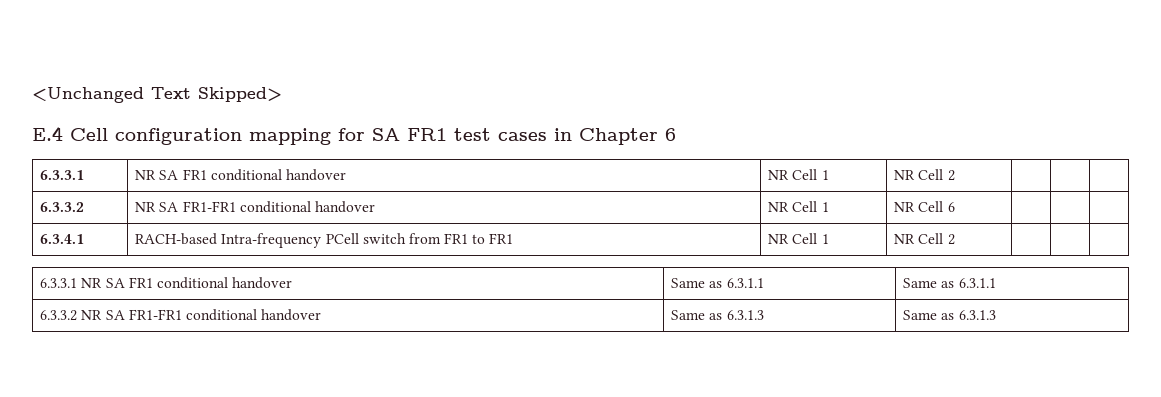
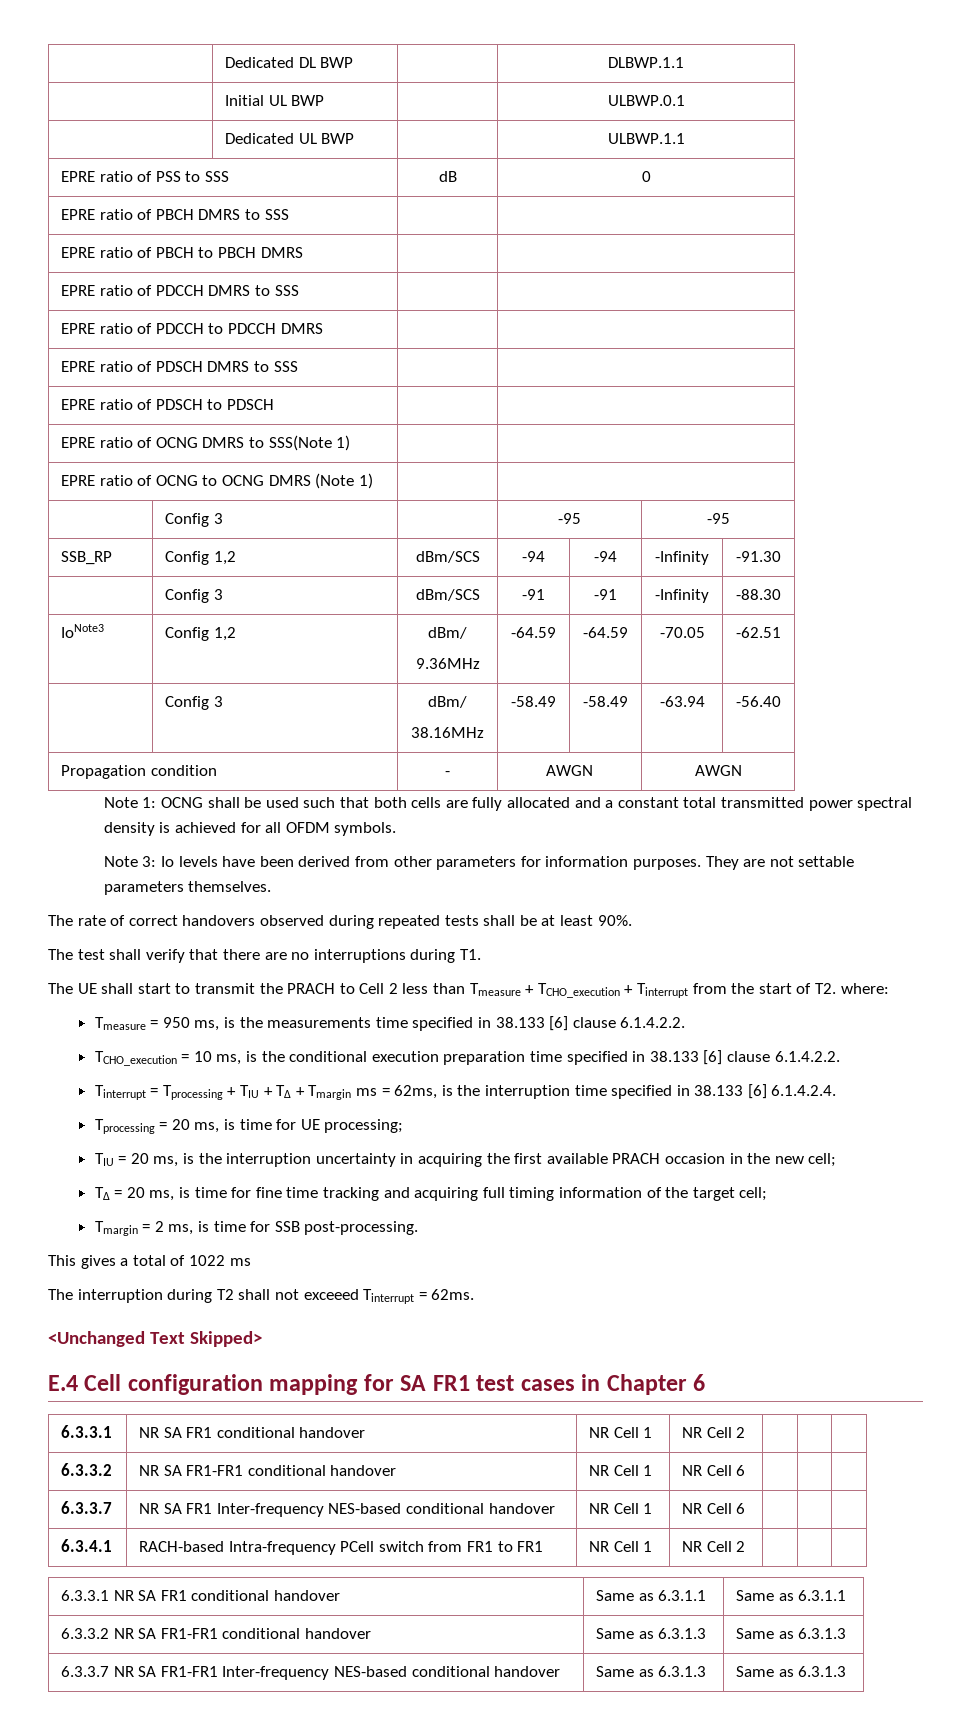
+ | Dedicated DL BWP | | DLBWP.1.1
+ | Initial UL BWP | | ULBWP.0.1
+ | Dedicated UL BWP | | ULBWP.1.1
+ EPRE ratio of PSS to SSS | dB | 0
+ EPRE ratio of PBCH DMRS to SSS | |
+ EPRE ratio of PBCH to PBCH DMRS | |
+ EPRE ratio of PDCCH DMRS to SSS | |
+ EPRE ratio of PDCCH to PDCCH DMRS | |
+ EPRE ratio of PDSCH DMRS to SSS | |
+ EPRE ratio of PDSCH to PDSCH | |
+ EPRE ratio of OCNG DMRS to SSS(Note 1) | |
+ EPRE ratio of OCNG to OCNG DMRS (Note 1) | |
+ | Config 3 | | -95 | -95
+ SSB_RP | Config 1,2 | dBm/SCS | -94 | -94 | -Infinity | -91.30
+ | Config 3 | dBm/SCS | -91 | -91 | -Infinity | -88.30
+ IoNote3 | Config 1,2 | dBm/
+ 9.36MHz | -64.59 | -64.59 | -70.05 | -62.51
+ | Config 3 | dBm/
+ 38.16MHz | -58.49 | -58.49 | -63.94 | -56.40
+ Propagation condition | - | AWGN | AWGN
+ Note 1: OCNG shall be used such that both cells are fully allocated and a constant total transmitted power spectral density is achieved for all OFDM symbols.
+ Note 3: Io levels have been derived from other parameters for information purposes. They are not settable parameters themselves.
+ The rate of correct handovers observed during repeated tests shall be at least 90%.
+ The test shall verify that there are no interruptions during T1.
+ The UE shall start to transmit the PRACH to Cell 2 less than Tmeasure + TCHO_execution + Tinterrupt from the start of T2. where:
+ Tmeasure = 950 ms, is the measurements time specified in 38.133 [6] clause 6.1.4.2.2.
+ TCHO_execution = 10 ms, is the conditional execution preparation time specified in 38.133 [6] clause 6.1.4.2.2.
+ Tinterrupt = Tprocessing + TIU + T∆ + Tmargin ms = 62ms, is the interruption time specified in 38.133 [6] 6.1.4.2.4.
+ Tprocessing = 20 ms, is time for UE processing;
+ TIU = 20 ms, is the interruption uncertainty in acquiring the first available PRACH occasion in the new cell;
+ T∆ = 20 ms, is time for fine time tracking and acquiring full timing information of the target cell;
+ Tmargin = 2 ms, is time for SSB post-processing.
+ This gives a total of 1022 ms
+ The interruption during T2 shall not exceeed Tinterrupt = 62ms.
+ 6.3.3.7 | NR SA FR1 Inter-frequency NES-based conditional handover | NR Cell 1 | NR Cell 6 | | |
+ 6.3.3.7 NR SA FR1-FR1 Inter-frequency NES-based conditional handover | Same as 6.3.1.3 | Same as 6.3.1.3

